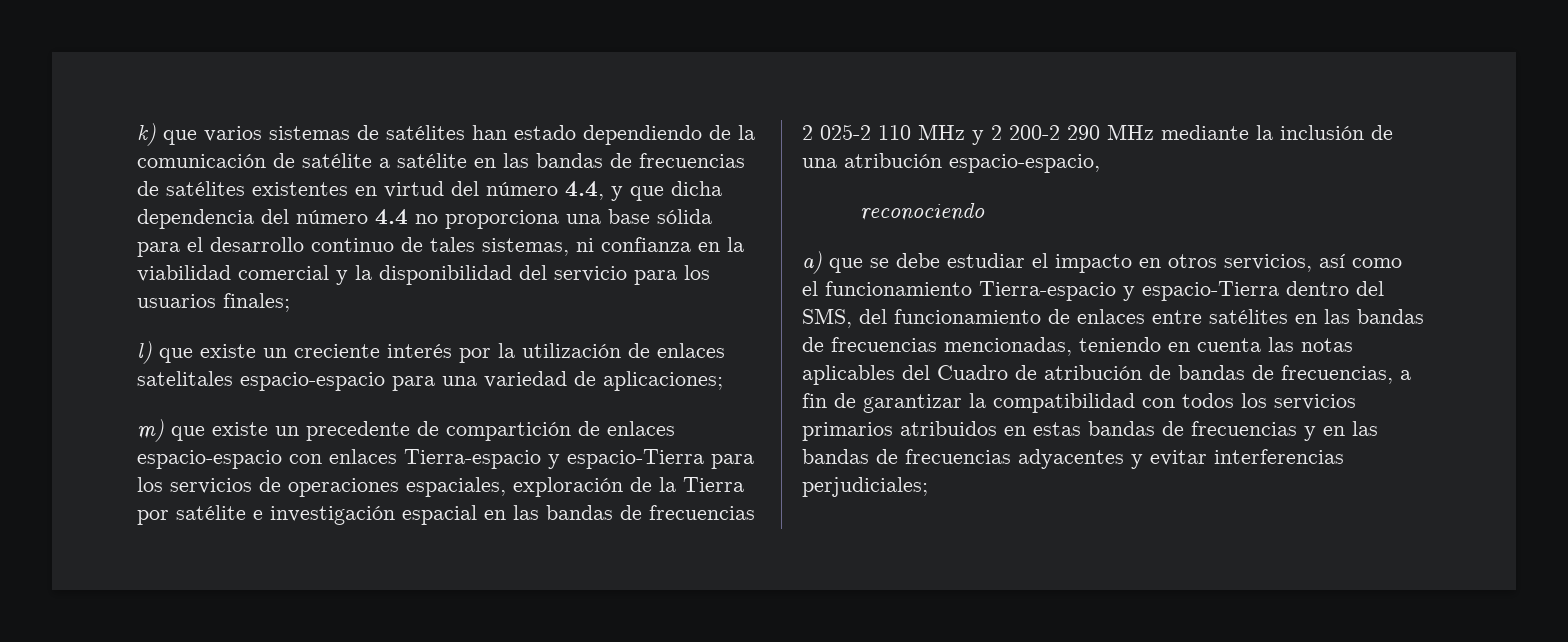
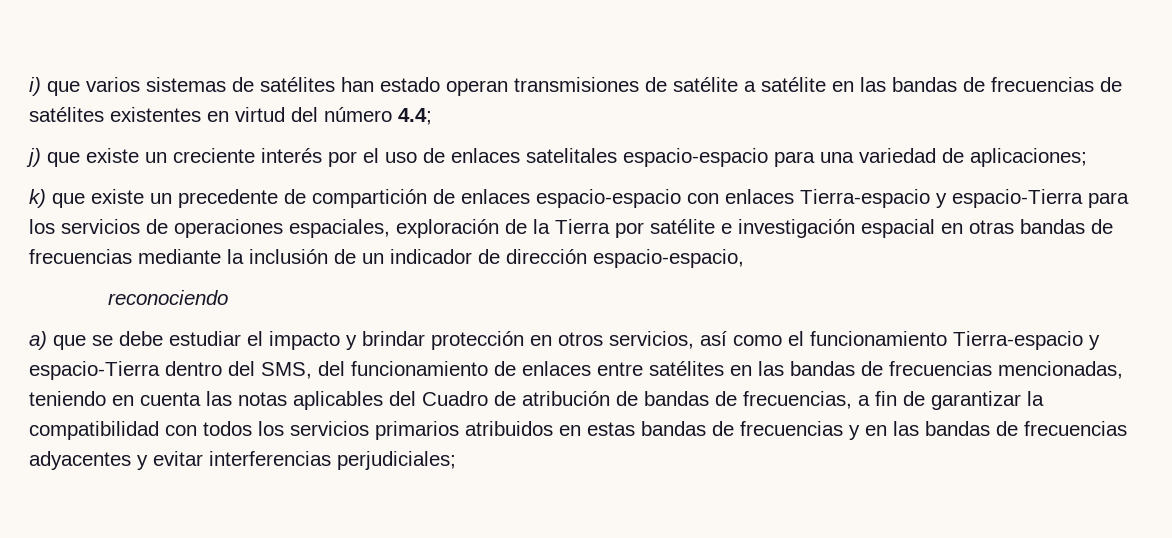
- k) que varios sistemas de satélites han estado dependiendo de la comunicación de satélite a satélite en las bandas de frecuencias de satélites existentes en virtud del número 4.4, y que dicha dependencia del número 4.4 no proporciona una base sólida para el desarrollo continuo de tales sistemas, ni confianza en la viabilidad comercial y la disponibilidad del servicio para los usuarios finales;
- l) que existe un creciente interés por la utilización de enlaces satelitales espacio-espacio para una variedad de aplicaciones;
+ i) que varios sistemas de satélites han estado operan transmisiones de satélite a satélite en las bandas de frecuencias de satélites existentes en virtud del número 4.4;
+ j) que existe un creciente interés por el uso de enlaces satelitales espacio-espacio para una variedad de aplicaciones;
- m) que existe un precedente de compartición de enlaces espacio-espacio con enlaces Tierra-espacio y espacio-Tierra para los servicios de operaciones espaciales, exploración de la Tierra por satélite e investigación espacial en las bandas de frecuencias 2 025-2 110 MHz y 2 200-2 290 MHz mediante la inclusión de una atribución espacio-espacio,
+ k) que existe un precedente de compartición de enlaces espacio-espacio con enlaces Tierra-espacio y espacio-Tierra para los servicios de operaciones espaciales, exploración de la Tierra por satélite e investigación espacial en otras bandas de frecuencias mediante la inclusión de un indicador de dirección espacio-espacio,
- a) que se debe estudiar el impacto en otros servicios, así como el funcionamiento Tierra-espacio y espacio-Tierra dentro del SMS, del funcionamiento de enlaces entre satélites en las bandas de frecuencias mencionadas, teniendo en cuenta las notas aplicables del Cuadro de atribución de bandas de frecuencias, a fin de garantizar la compatibilidad con todos los servicios primarios atribuidos en estas bandas de frecuencias y en las bandas de frecuencias adyacentes y evitar interferencias perjudiciales;
+ a) que se debe estudiar el impacto y brindar protección en otros servicios, así como el funcionamiento Tierra-espacio y espacio-Tierra dentro del SMS, del funcionamiento de enlaces entre satélites en las bandas de frecuencias mencionadas, teniendo en cuenta las notas aplicables del Cuadro de atribución de bandas de frecuencias, a fin de garantizar la compatibilidad con todos los servicios primarios atribuidos en estas bandas de frecuencias y en las bandas de frecuencias adyacentes y evitar interferencias perjudiciales;

